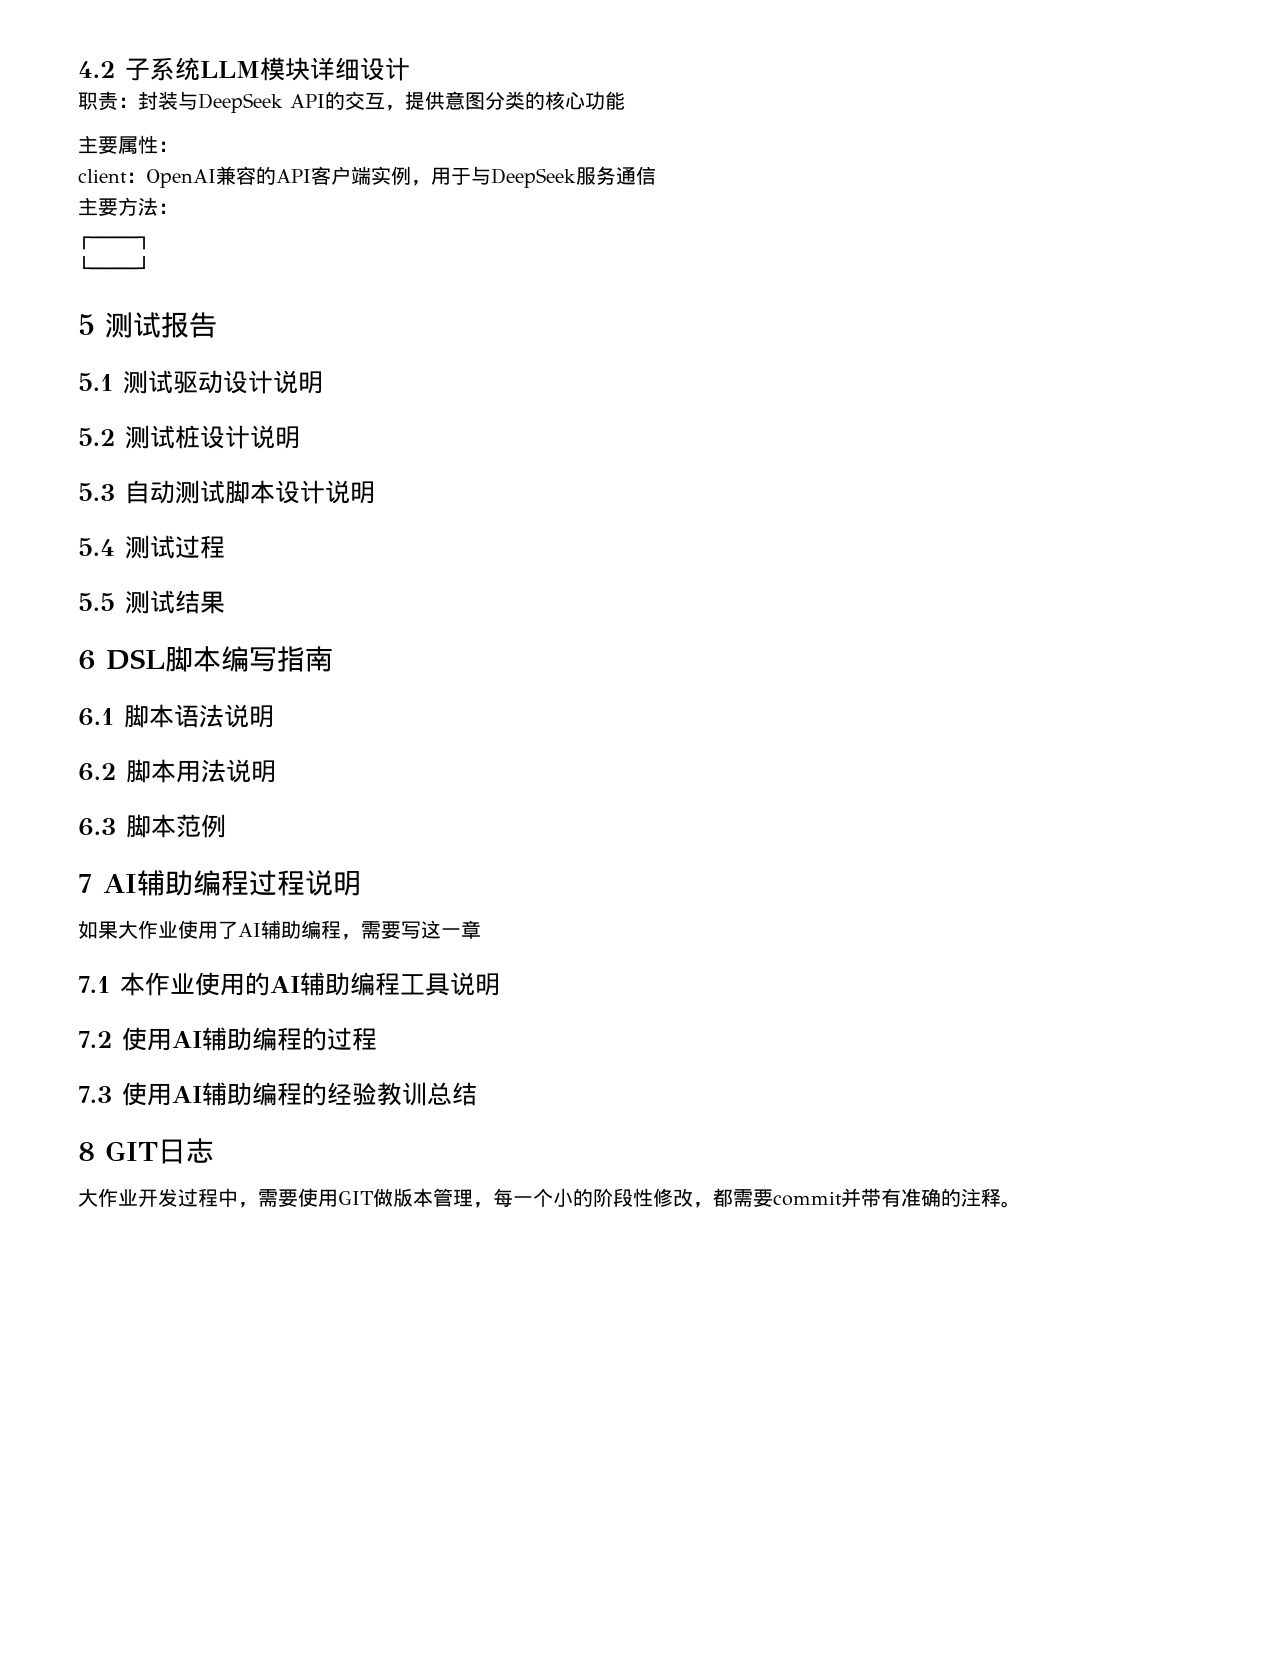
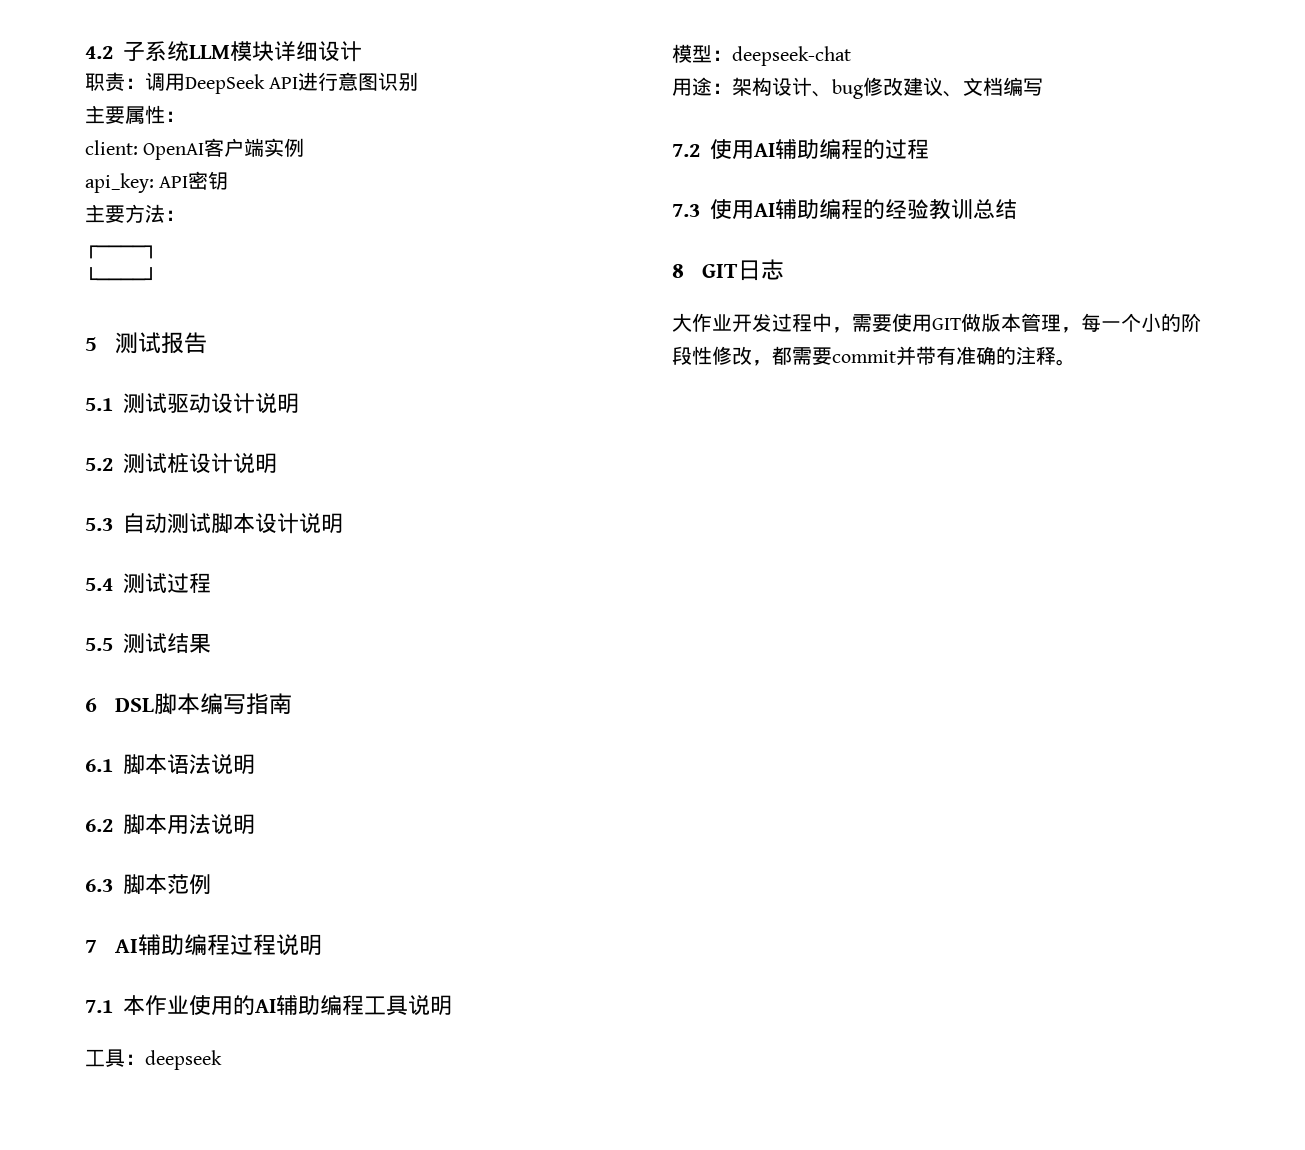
- 职责：封装与DeepSeek API的交互，提供意图分类的核心功能
+ 职责：调用DeepSeek API进行意图识别
  主要属性：
- client：OpenAI兼容的API客户端实例，用于与DeepSeek服务通信
+ client: OpenAI客户端实例
+ api_key: API密钥
- 如果大作业使用了AI辅助编程，需要写这一章
+ 工具：deepseek
+ 模型：deepseek-chat
+ 用途：架构设计、bug修改建议、文档编写

